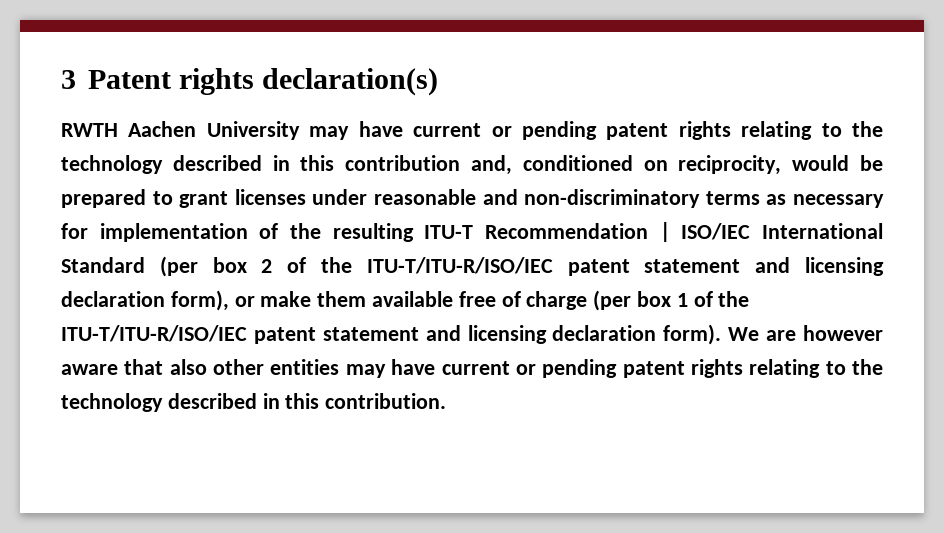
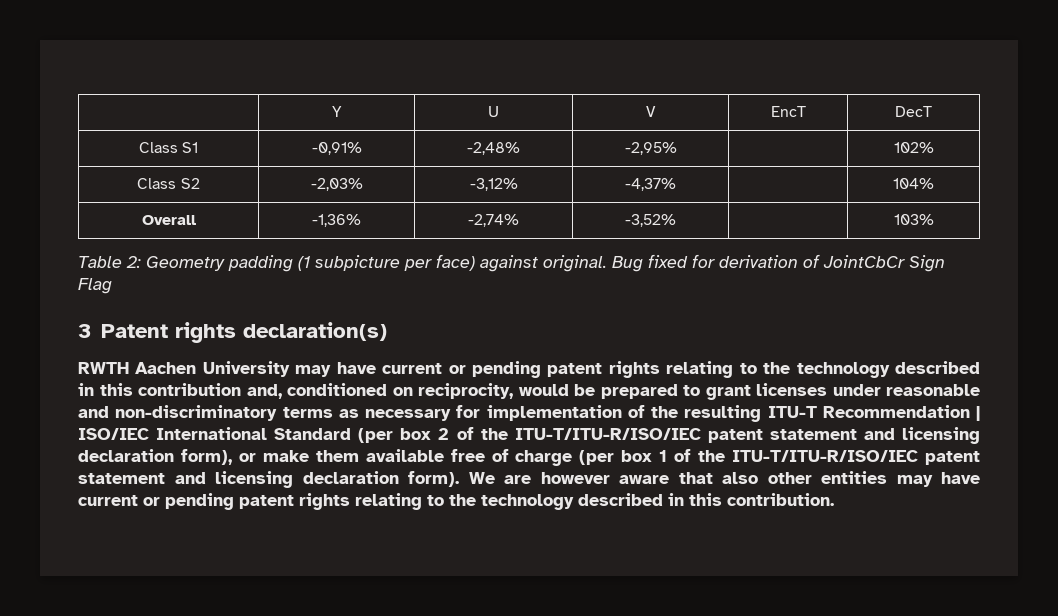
+ | Y | U | V | EncT | DecT
+ Class S1 | -0,91% | -2,48% | -2,95% | | 102%
+ Class S2 | -2,03% | -3,12% | -4,37% | | 104%
+ Overall | -1,36% | -2,74% | -3,52% | | 103%
+ Table 2: Geometry padding (1 subpicture per face) against original. Bug fixed for derivation of JointCbCr Sign Flag

